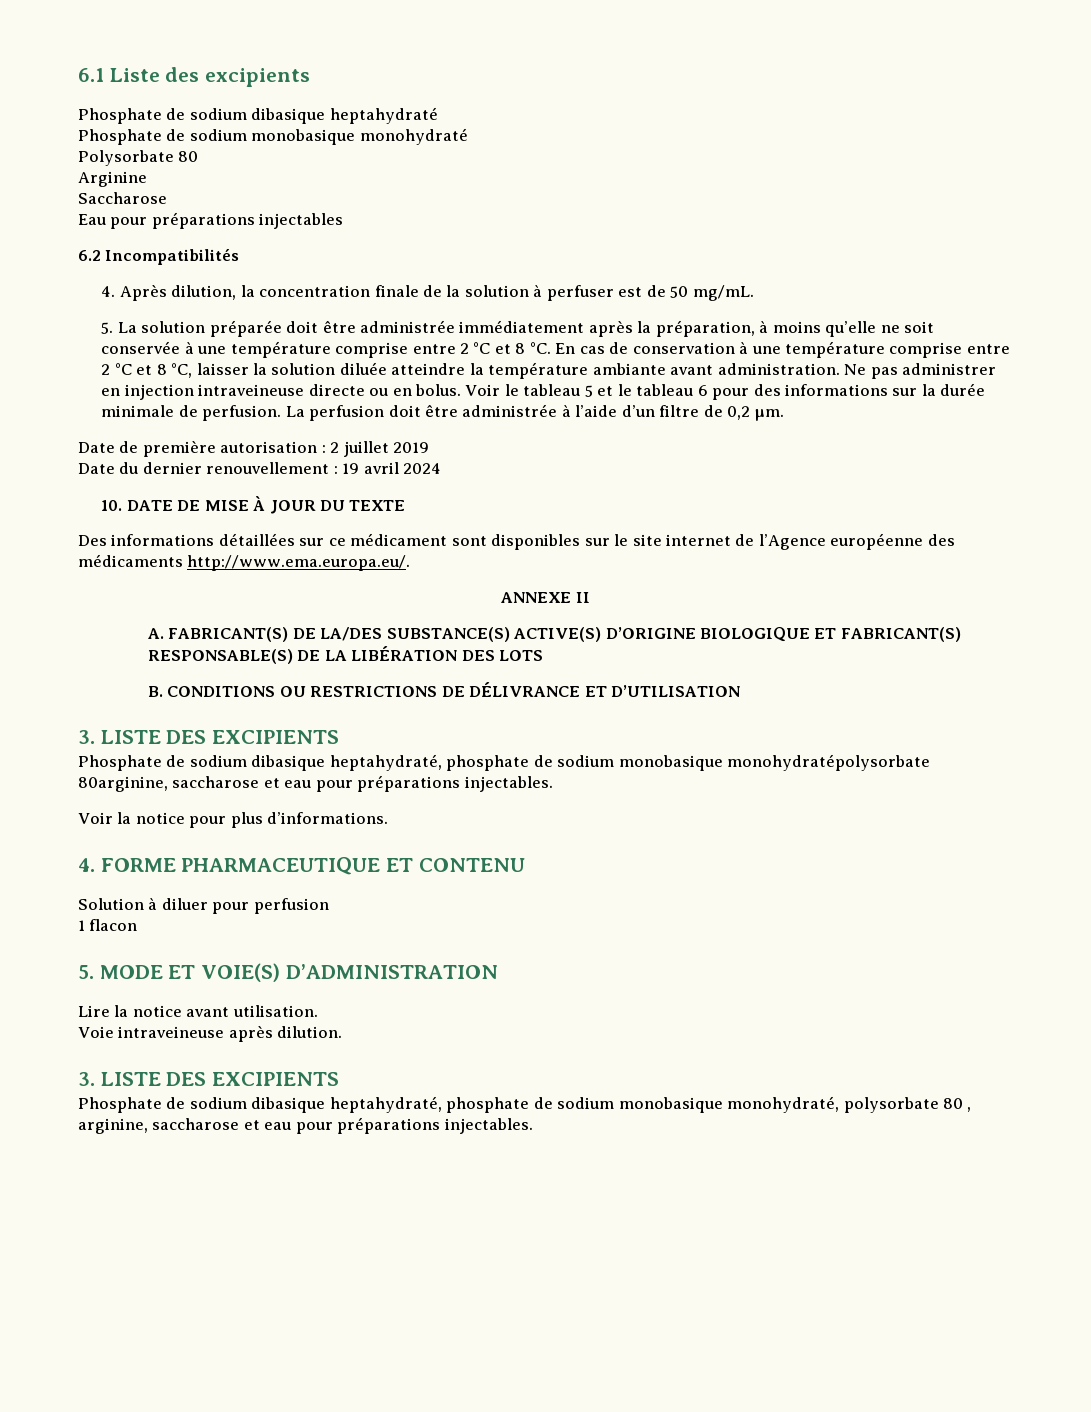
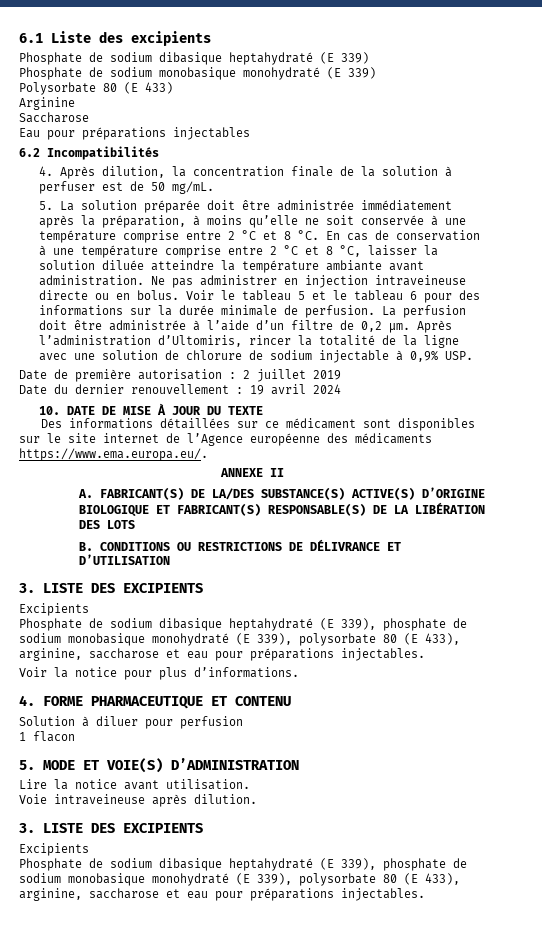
- Phosphate de sodium dibasique heptahydraté
+ Phosphate de sodium dibasique heptahydraté (E 339)
- Phosphate de sodium monobasique monohydraté
+ Phosphate de sodium monobasique monohydraté (E 339)
- Polysorbate 80
+ Polysorbate 80 (E 433)
+ Après l’administration d’Ultomiris, rincer la totalité de la ligne avec une solution de chlorure de sodium injectable à 0,9% USP.
- Des informations détaillées sur ce médicament sont disponibles sur le site internet de l’Agence européenne des médicaments http://www.ema.europa.eu/.
+ Des informations détaillées sur ce médicament sont disponibles sur le site internet de l’Agence européenne des médicaments https://www.ema.europa.eu/.
  B. CONDITIONS OU RESTRICTIONS DE DÉLIVRANCE ET D’UTILISATION
  3. LISTE DES EXCIPIENTS
- Phosphate de sodium dibasique heptahydraté, phosphate de sodium monobasique monohydratépolysorbate 80arginine, saccharose et eau pour préparations injectables.
+ Excipients
+ Phosphate de sodium dibasique heptahydraté (E 339), phosphate de sodium monobasique monohydraté (E 339), polysorbate 80 (E 433), arginine, saccharose et eau pour préparations injectables.
  Voie intraveineuse après dilution.
  3. LISTE DES EXCIPIENTS
- Phosphate de sodium dibasique heptahydraté, phosphate de sodium monobasique monohydraté, polysorbate 80 , arginine, saccharose et eau pour préparations injectables.
+ Excipients
+ Phosphate de sodium dibasique heptahydraté (E 339), phosphate de sodium monobasique monohydraté (E 339), polysorbate 80 (E 433), arginine, saccharose et eau pour préparations injectables.

